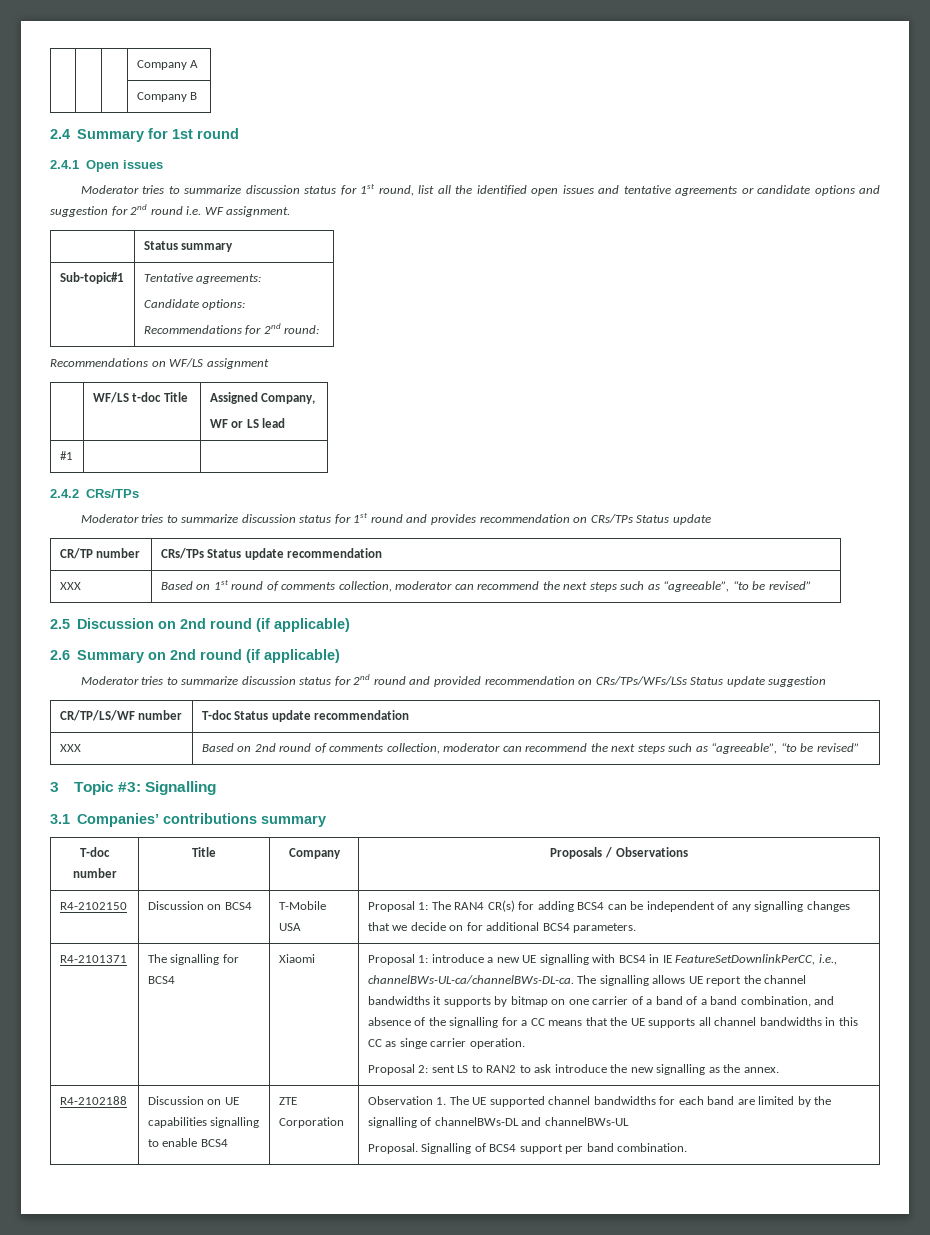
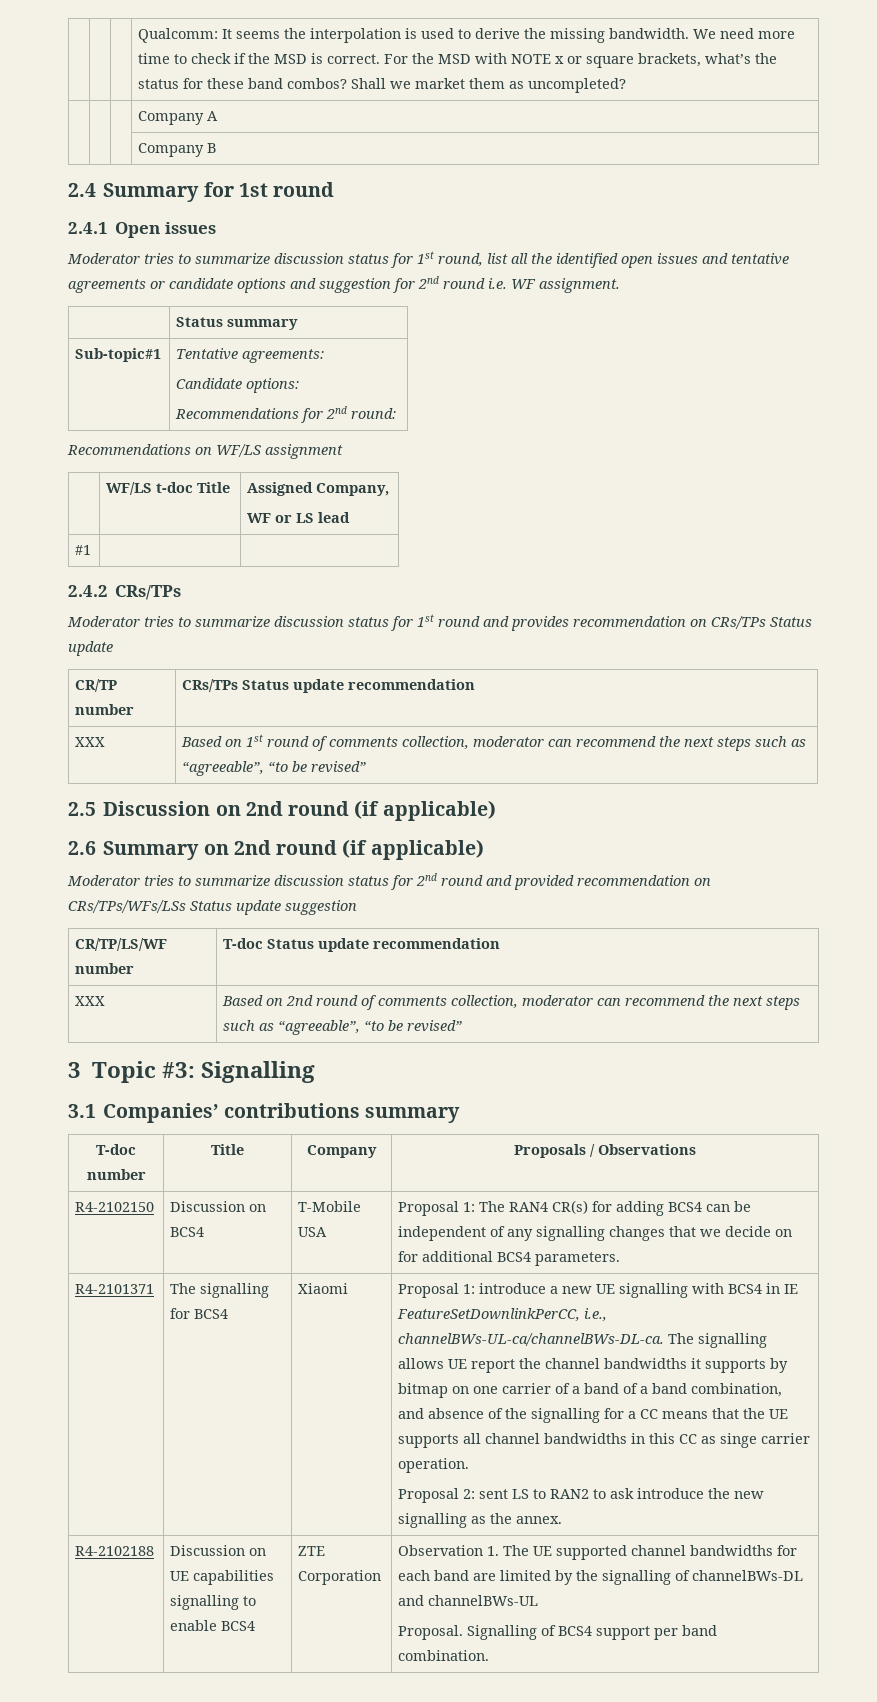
- Company A
+ Qualcomm: It seems the interpolation is used to derive the missing bandwidth. We need more time to check if the MSD is correct. For the MSD with NOTE x or square brackets, what’s the status for these band combos? Shall we market them as uncompleted?
+ | | | Company A

